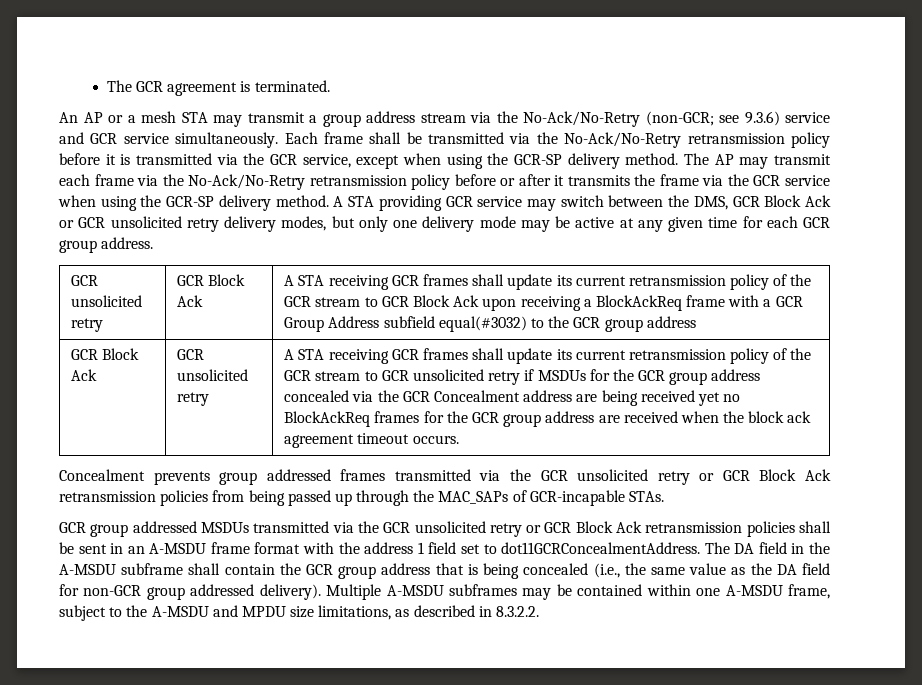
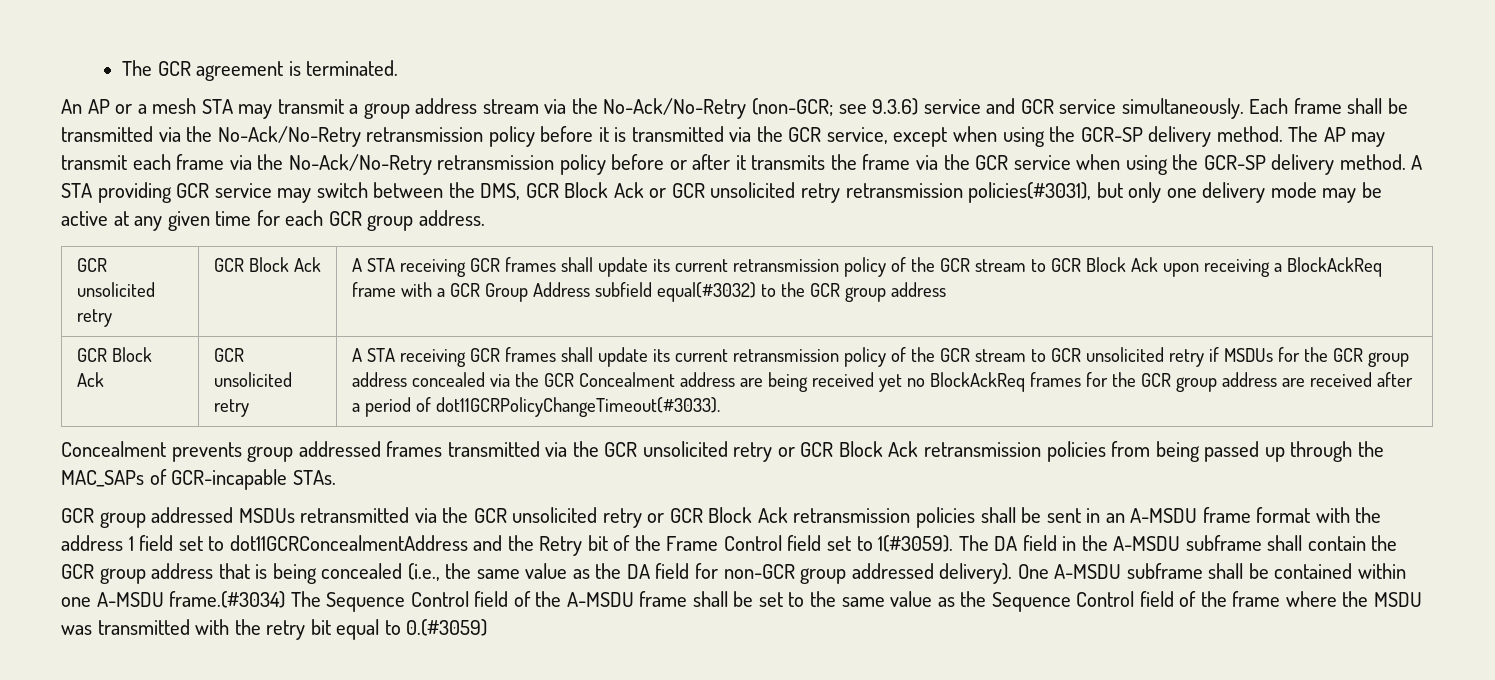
- A STA providing GCR service may switch between the DMS, GCR Block Ack or GCR unsolicited retry delivery modes, but only one delivery mode may be active at any given time for each GCR group address.
+ A STA providing GCR service may switch between the DMS, GCR Block Ack or GCR unsolicited retry retransmission policies(#3031), but only one delivery mode may be active at any given time for each GCR group address.
- A STA receiving GCR frames shall update its current retransmission policy of the GCR stream to GCR unsolicited retry if MSDUs for the GCR group address concealed via the GCR Concealment address are being received yet no BlockAckReq frames for the GCR group address are received when the block ack agreement timeout occurs.
+ A STA receiving GCR frames shall update its current retransmission policy of the GCR stream to GCR unsolicited retry if MSDUs for the GCR group address concealed via the GCR Concealment address are being received yet no BlockAckReq frames for the GCR group address are received after a period of dot11GCRPolicyChangeTimeout(#3033).
- GCR group addressed MSDUs transmitted via the GCR unsolicited retry or GCR Block Ack retransmission policies shall be sent in an A-MSDU frame format with the address 1 field set to dot11GCRConcealmentAddress.
+ GCR group addressed MSDUs retransmitted via the GCR unsolicited retry or GCR Block Ack retransmission policies shall be sent in an A-MSDU frame format with the address 1 field set to dot11GCRConcealmentAddress and the Retry bit of the Frame Control field set to 1(#3059).
- Multiple A-MSDU subframes may be contained within one A-MSDU frame, subject to the A-MSDU and MPDU size limitations, as described in 8.3.2.2.
+ One A-MSDU subframe shall be contained within one A-MSDU frame.(#3034) The Sequence Control field of the A-MSDU frame shall be set to the same value as the Sequence Control field of the frame where the MSDU was transmitted with the retry bit equal to 0.(#3059)

